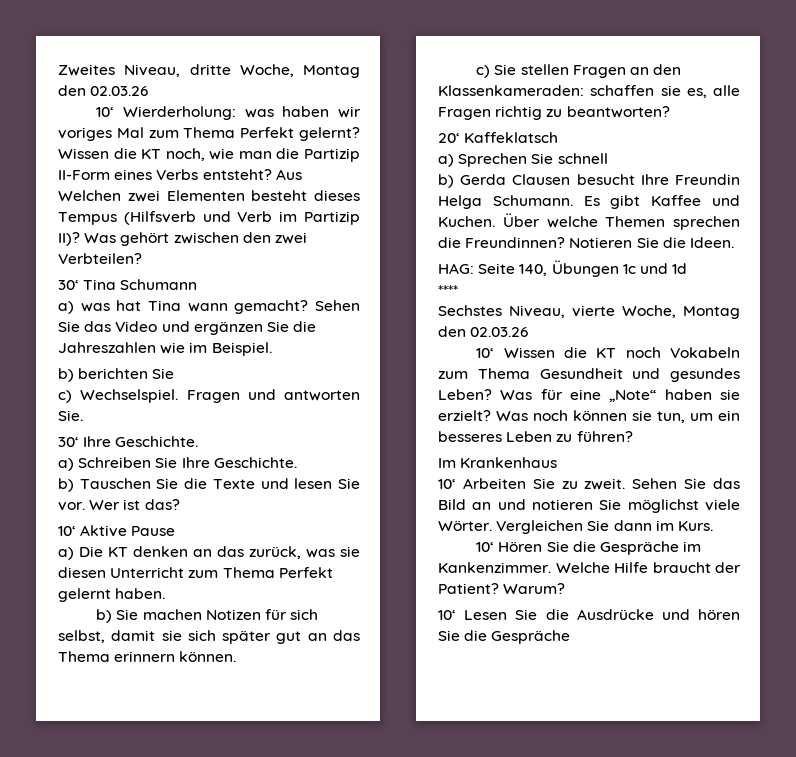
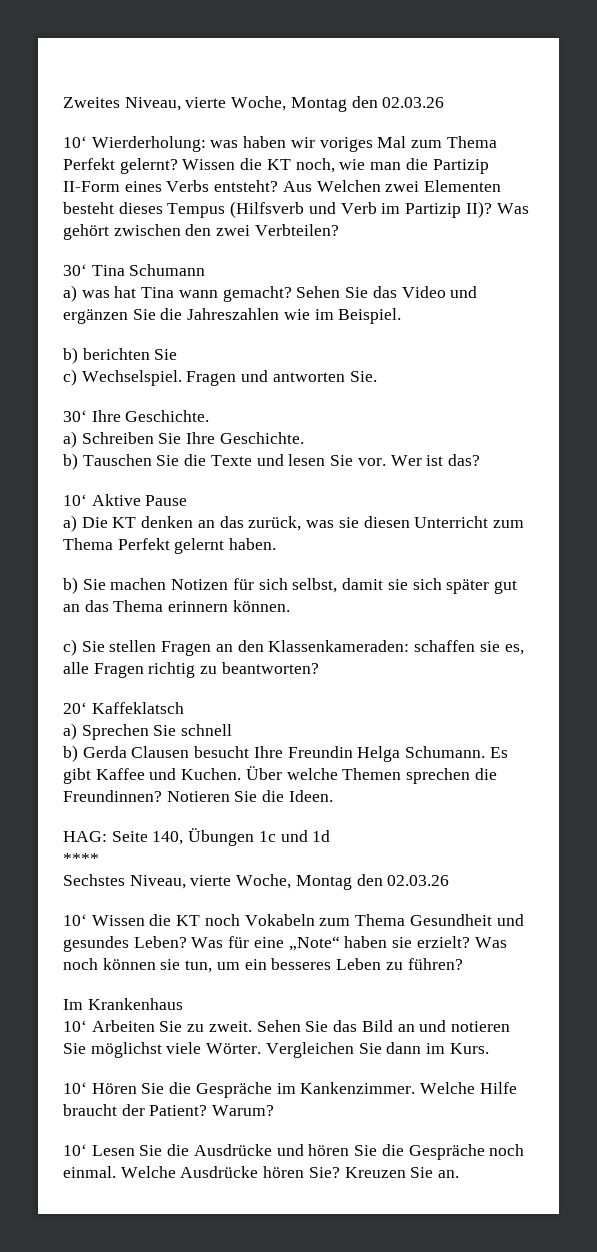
- Zweites Niveau, dritte Woche, Montag den 02.03.26
+ Zweites Niveau, vierte Woche, Montag den 02.03.26
- 10‘ Lesen Sie die Ausdrücke und hören Sie die Gespräche
+ 10‘ Lesen Sie die Ausdrücke und hören Sie die Gespräche noch einmal. Welche Ausdrücke hören Sie? Kreuzen Sie an.

